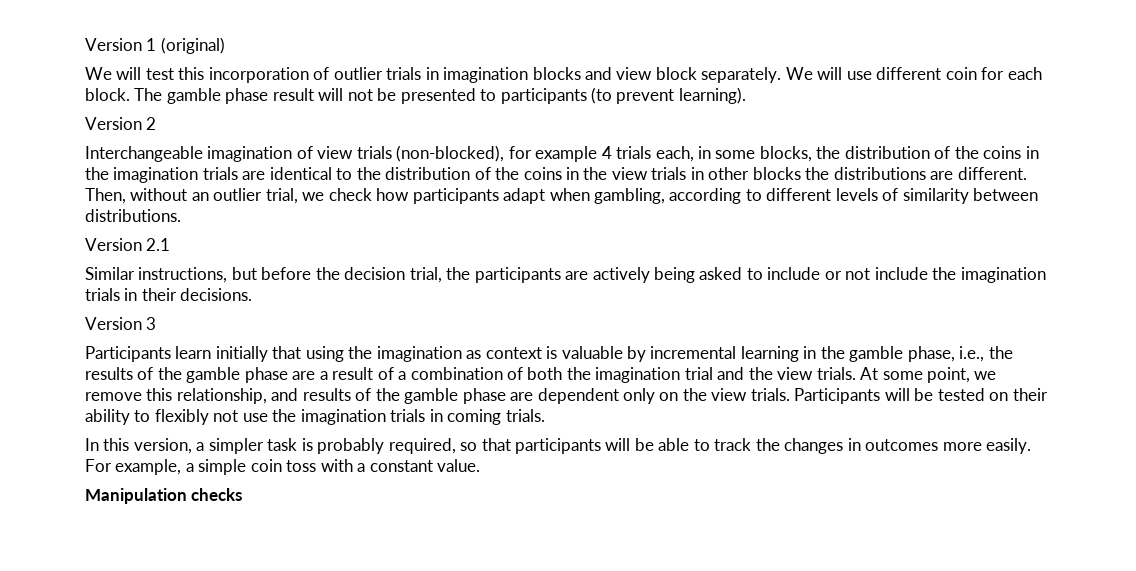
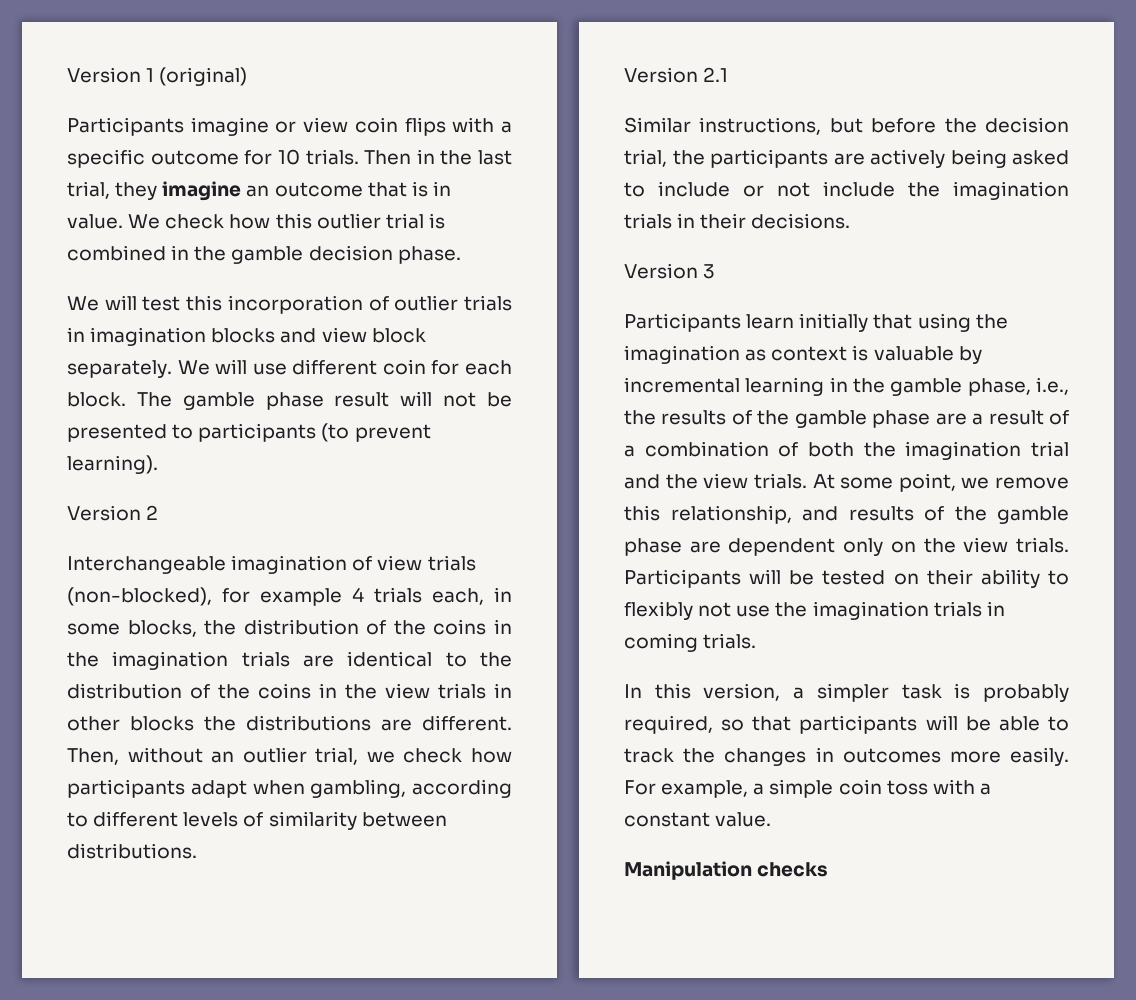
+ Participants imagine or view coin flips with a specific outcome for 10 trials. Then in the last trial, they imagine an outcome that is in value. We check how this outlier trial is combined in the gamble decision phase.

